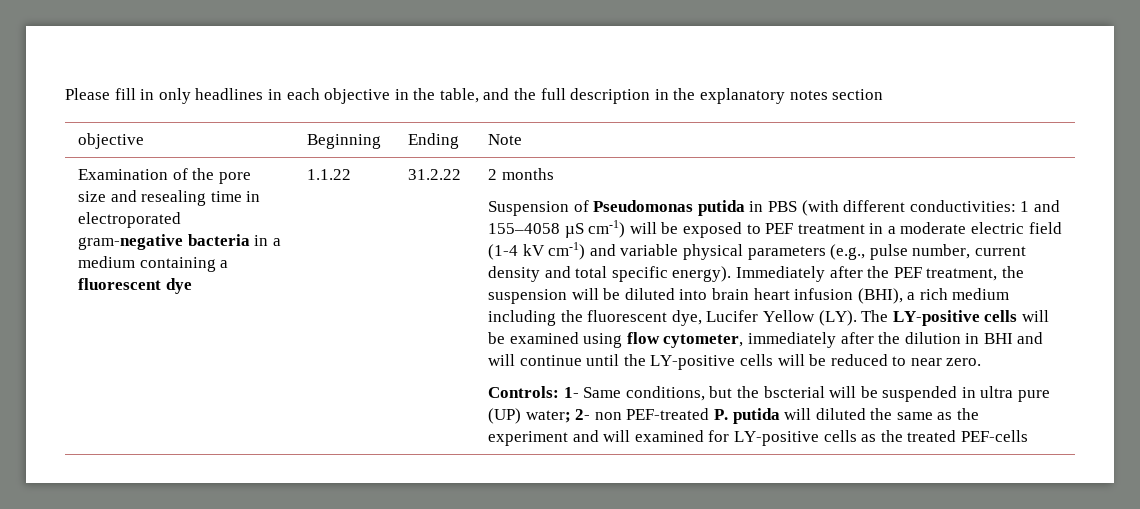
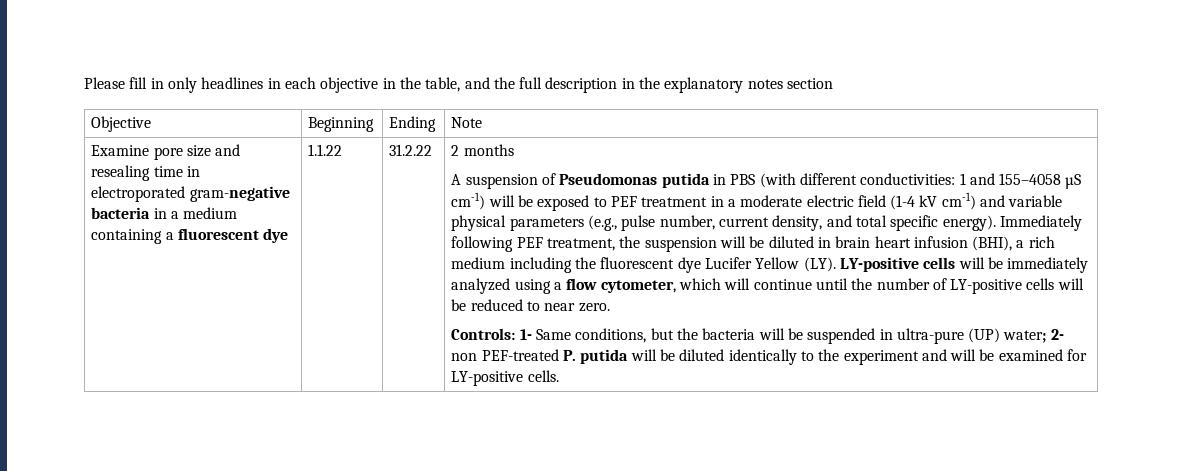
- objective | Beginning | Ending | Note
+ Objective | Beginning | Ending | Note
- Examination of the pore size and resealing time in electroporated gram-negative bacteria in a medium containing a fluorescent dye
+ Examine pore size and resealing time in electroporated gram-negative bacteria in a medium containing a fluorescent dye
- Suspension of Pseudomonas putida in PBS (with different conductivities: 1 and 155–4058 µS cm-1) will be exposed to PEF treatment in a moderate electric field (1-4 kV cm-1) and variable physical parameters (e.g., pulse number, current density and total specific energy).
+ A suspension of Pseudomonas putida in PBS (with different conductivities: 1 and 155–4058 µS cm-1) will be exposed to PEF treatment in a moderate electric field (1-4 kV cm-1) and variable physical parameters (e.g., pulse number, current density, and total specific energy).
- Immediately after the PEF treatment, the suspension will be diluted into brain heart infusion (BHI), a rich medium including the fluorescent dye, Lucifer Yellow (LY). The LY-positive cells will be examined using flow cytometer, immediately after the dilution in BHI and will continue until the LY-positive cells will be reduced to near zero.
+ Immediately following PEF treatment, the suspension will be diluted in brain heart infusion (BHI), a rich medium including the fluorescent dye Lucifer Yellow (LY). LY-positive cells will be immediately analyzed using a flow cytometer, which will continue until the number of LY-positive cells will be reduced to near zero.
- Controls: 1- Same conditions, but the bscterial will be suspended in ultra pure (UP) water; 2- non PEF-treated P. putida will diluted the same as the experiment and will examined for LY-positive cells as the treated PEF-cells
+ Controls: 1- Same conditions, but the bacteria will be suspended in ultra-pure (UP) water; 2- non PEF-treated P. putida will be diluted identically to the experiment and will be examined for LY-positive cells.

